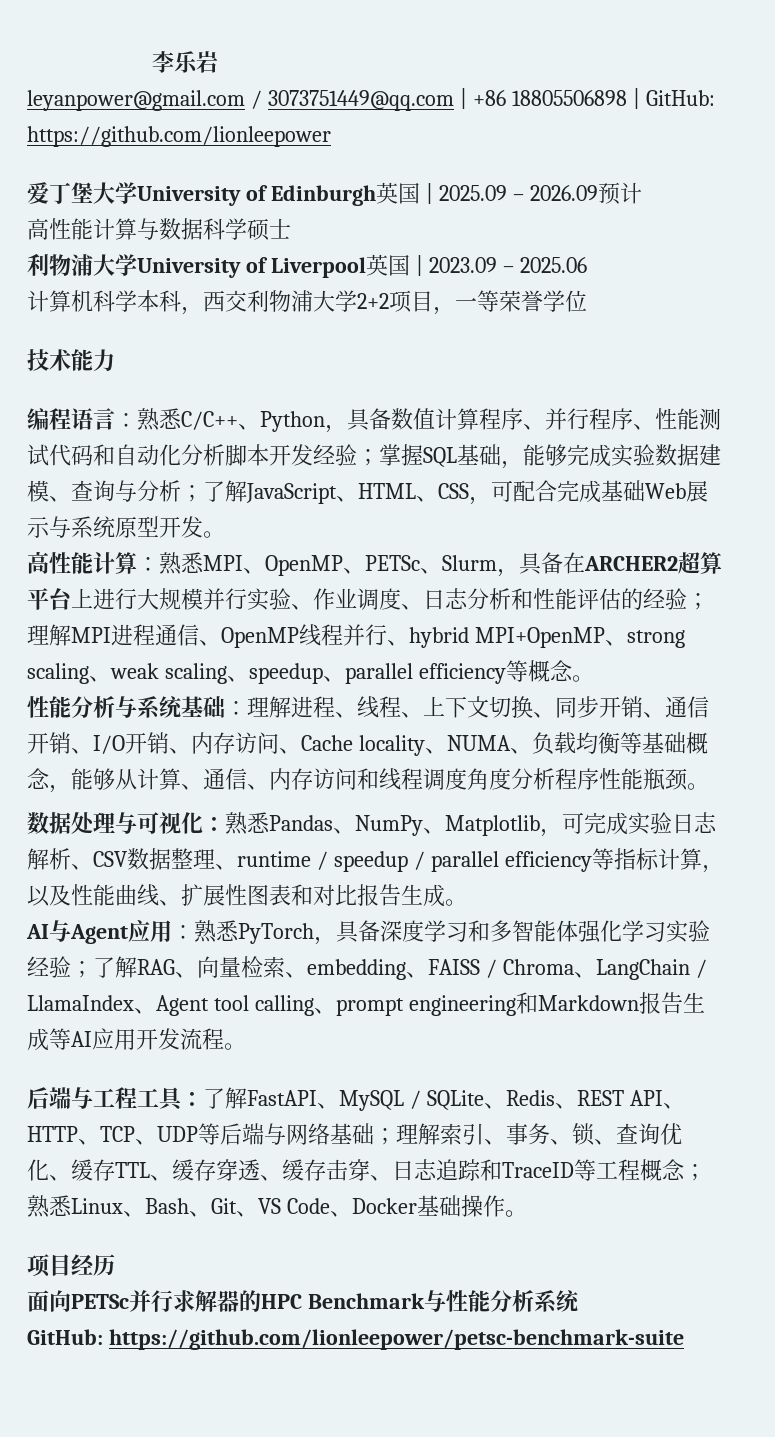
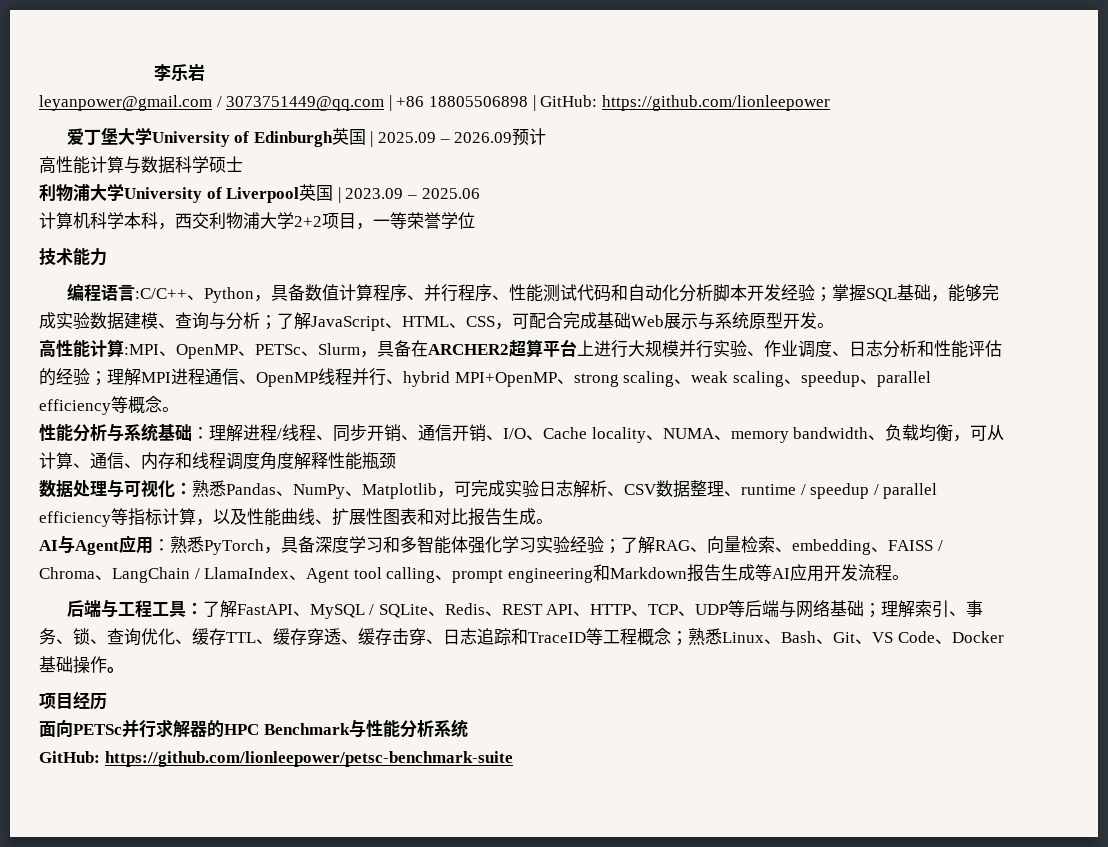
- 编程语言：熟悉C/C++、Python，具备数值计算程序、并行程序、性能测试代码和自动化分析脚本开发经验；掌握SQL基础，能够完成实验数据建模、查询与分析；了解JavaScript、HTML、CSS，可配合完成基础Web展示与系统原型开发。
+ 编程语言:C/C++、Python，具备数值计算程序、并行程序、性能测试代码和自动化分析脚本开发经验；掌握SQL基础，能够完成实验数据建模、查询与分析；了解JavaScript、HTML、CSS，可配合完成基础Web展示与系统原型开发。
- 高性能计算：熟悉MPI、OpenMP、PETSc、Slurm，具备在ARCHER2超算平台上进行大规模并行实验、作业调度、日志分析和性能评估的经验；理解MPI进程通信、OpenMP线程并行、hybrid MPI+OpenMP、strong scaling、weak scaling、speedup、parallel efficiency等概念。
+ 高性能计算:MPI、OpenMP、PETSc、Slurm，具备在ARCHER2超算平台上进行大规模并行实验、作业调度、日志分析和性能评估的经验；理解MPI进程通信、OpenMP线程并行、hybrid MPI+OpenMP、strong scaling、weak scaling、speedup、parallel efficiency等概念。
- 性能分析与系统基础：理解进程、线程、上下文切换、同步开销、通信开销、I/O开销、内存访问、Cache locality、NUMA、负载均衡等基础概念，能够从计算、通信、内存访问和线程调度角度分析程序性能瓶颈。
+ 性能分析与系统基础：理解进程/线程、同步开销、通信开销、I/O、Cache locality、NUMA、memory bandwidth、负载均衡，可从计算、通信、内存和线程调度角度解释性能瓶颈

